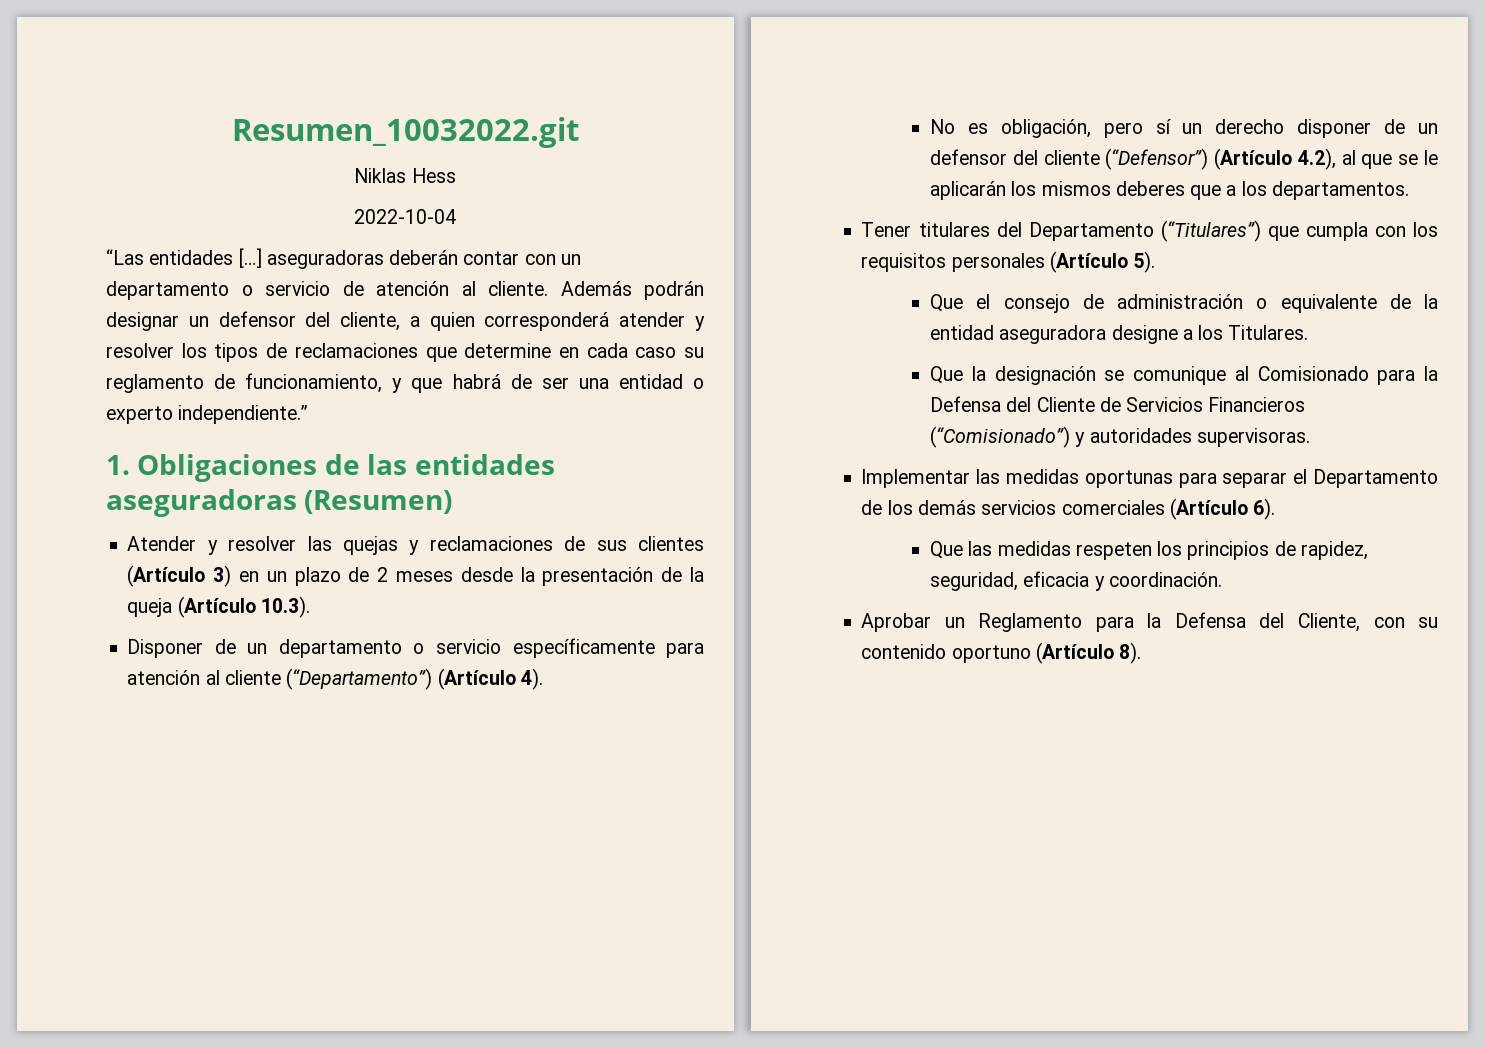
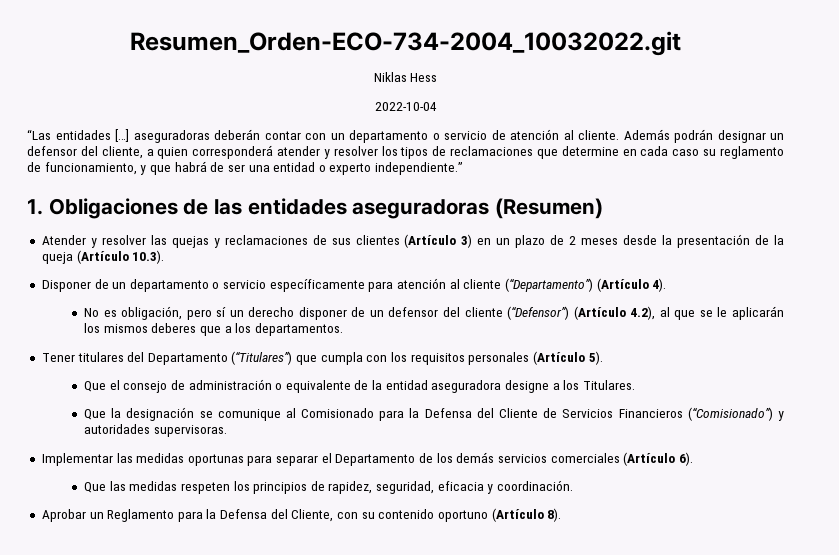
- Resumen_10032022.git
+ Resumen_Orden-ECO-734-2004_10032022.git

